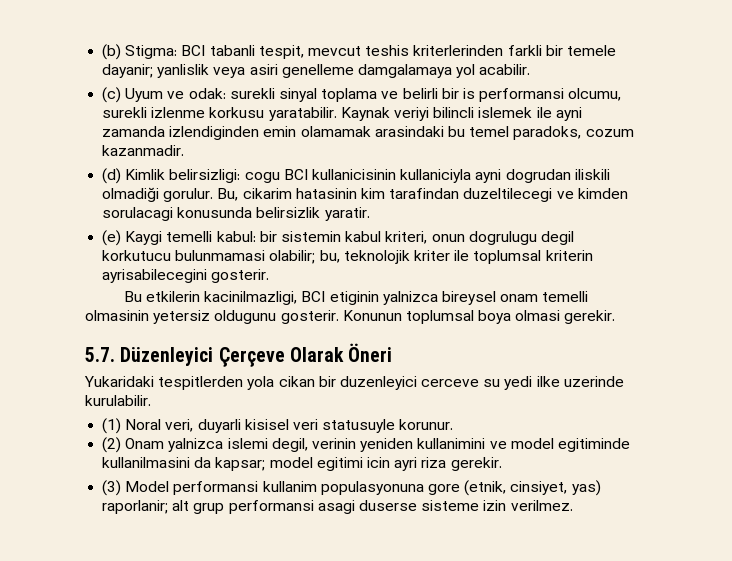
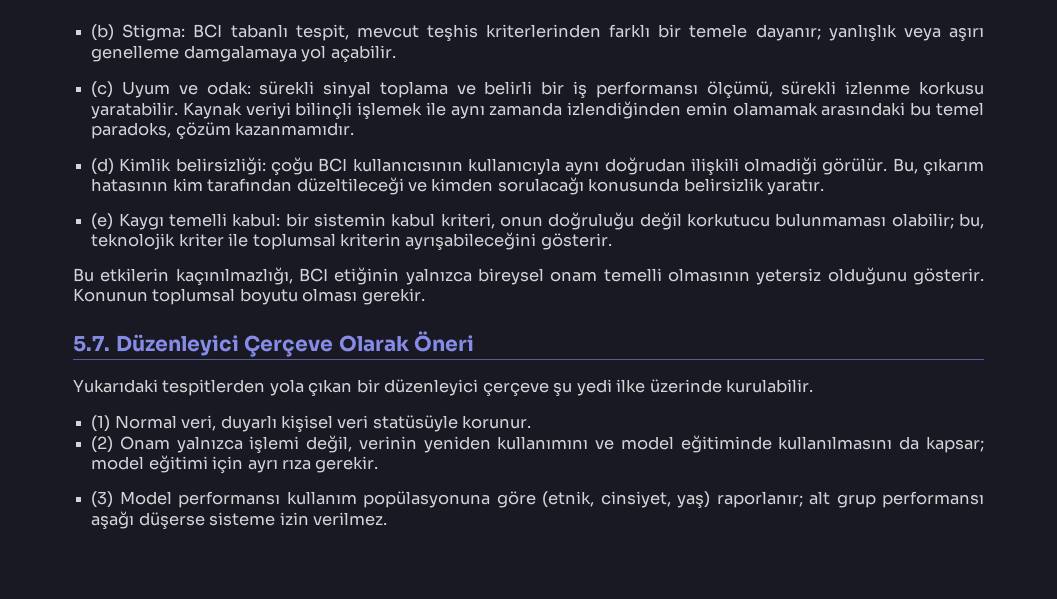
- (b) Stigma: BCI tabanli tespit, mevcut teshis kriterlerinden farkli bir temele dayanir; yanlislik veya asiri genelleme damgalamaya yol acabilir.
+ (b) Stigma: BCI tabanlı tespit, mevcut teşhis kriterlerinden farklı bir temele dayanır; yanlışlık veya aşırı genelleme damgalamaya yol açabilir.
- (c) Uyum ve odak: surekli sinyal toplama ve belirli bir is performansi olcumu, surekli izlenme korkusu yaratabilir.
+ (c) Uyum ve odak: sürekli sinyal toplama ve belirli bir iş performansı ölçümü, sürekli izlenme korkusu yaratabilir.
- Kaynak veriyi bilincli islemek ile ayni zamanda izlendiginden emin olamamak arasindaki bu temel paradoks, cozum kazanmadir.
+ Kaynak veriyi bilinçli işlemek ile aynı zamanda izlendiğinden emin olamamak arasındaki bu temel paradoks, çözüm kazanmamıdır.
- (d) Kimlik belirsizligi: cogu BCI kullanicisinin kullaniciyla ayni dogrudan iliskili olmadiği gorulur. Bu, cikarim hatasinin kim tarafindan duzeltilecegi ve kimden sorulacagi konusunda belirsizlik yaratir.
+ (d) Kimlik belirsizliği: çoğu BCI kullanıcısının kullanıcıyla aynı doğrudan ilişkili olmadiği görülür. Bu, çıkarım hatasının kim tarafından düzeltileceği ve kimden sorulacağı konusunda belirsizlik yaratır.
- (e) Kaygi temelli kabul: bir sistemin kabul kriteri, onun dogrulugu degil korkutucu bulunmamasi olabilir; bu, teknolojik kriter ile toplumsal kriterin ayrisabilecegini gosterir.
+ (e) Kaygı temelli kabul: bir sistemin kabul kriteri, onun doğruluğu değil korkutucu bulunmaması olabilir; bu, teknolojik kriter ile toplumsal kriterin ayrışabileceğini gösterir.
- Bu etkilerin kacinilmazligi, BCI etiginin yalnizca bireysel onam temelli olmasinin yetersiz oldugunu gosterir. Konunun toplumsal boya olmasi gerekir.
+ Bu etkilerin kaçınılmazlığı, BCI etiğinin yalnızca bireysel onam temelli olmasının yetersiz olduğunu gösterir. Konunun toplumsal boyutu olması gerekir.
- Yukaridaki tespitlerden yola cikan bir duzenleyici cerceve su yedi ilke uzerinde kurulabilir.
+ Yukarıdaki tespitlerden yola çıkan bir düzenleyici çerçeve şu yedi ilke üzerinde kurulabilir.
- (1) Noral veri, duyarli kisisel veri statusuyle korunur.
+ (1) Normal veri, duyarlı kişisel veri statüsüyle korunur.
- (2) Onam yalnizca islemi degil, verinin yeniden kullanimini ve model egitiminde kullanilmasini da kapsar; model egitimi icin ayri riza gerekir.
+ (2) Onam yalnızca işlemi değil, verinin yeniden kullanımını ve model eğitiminde kullanılmasını da kapsar; model eğitimi için ayrı rıza gerekir.
- (3) Model performansi kullanim populasyonuna gore (etnik, cinsiyet, yas) raporlanir; alt grup performansi asagi duserse sisteme izin verilmez.
+ (3) Model performansı kullanım popülasyonuna göre (etnik, cinsiyet, yaş) raporlanır; alt grup performansı aşağı düşerse sisteme izin verilmez.

